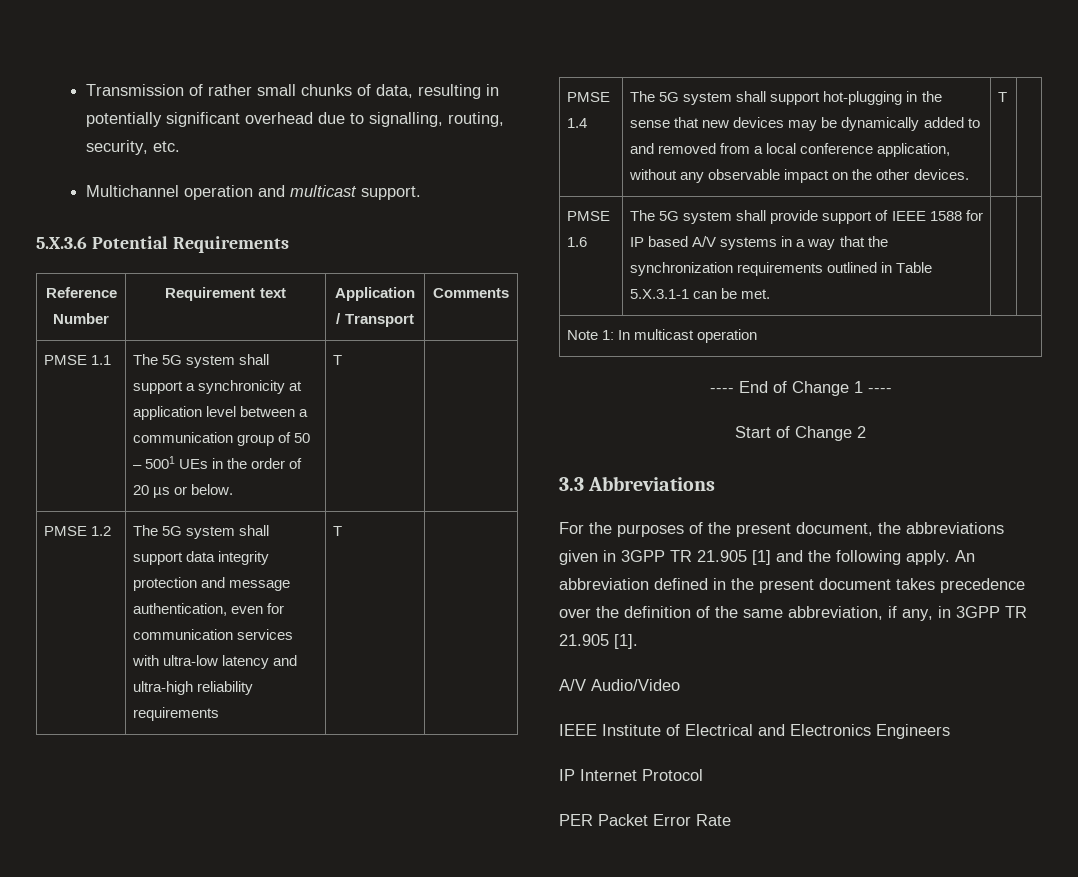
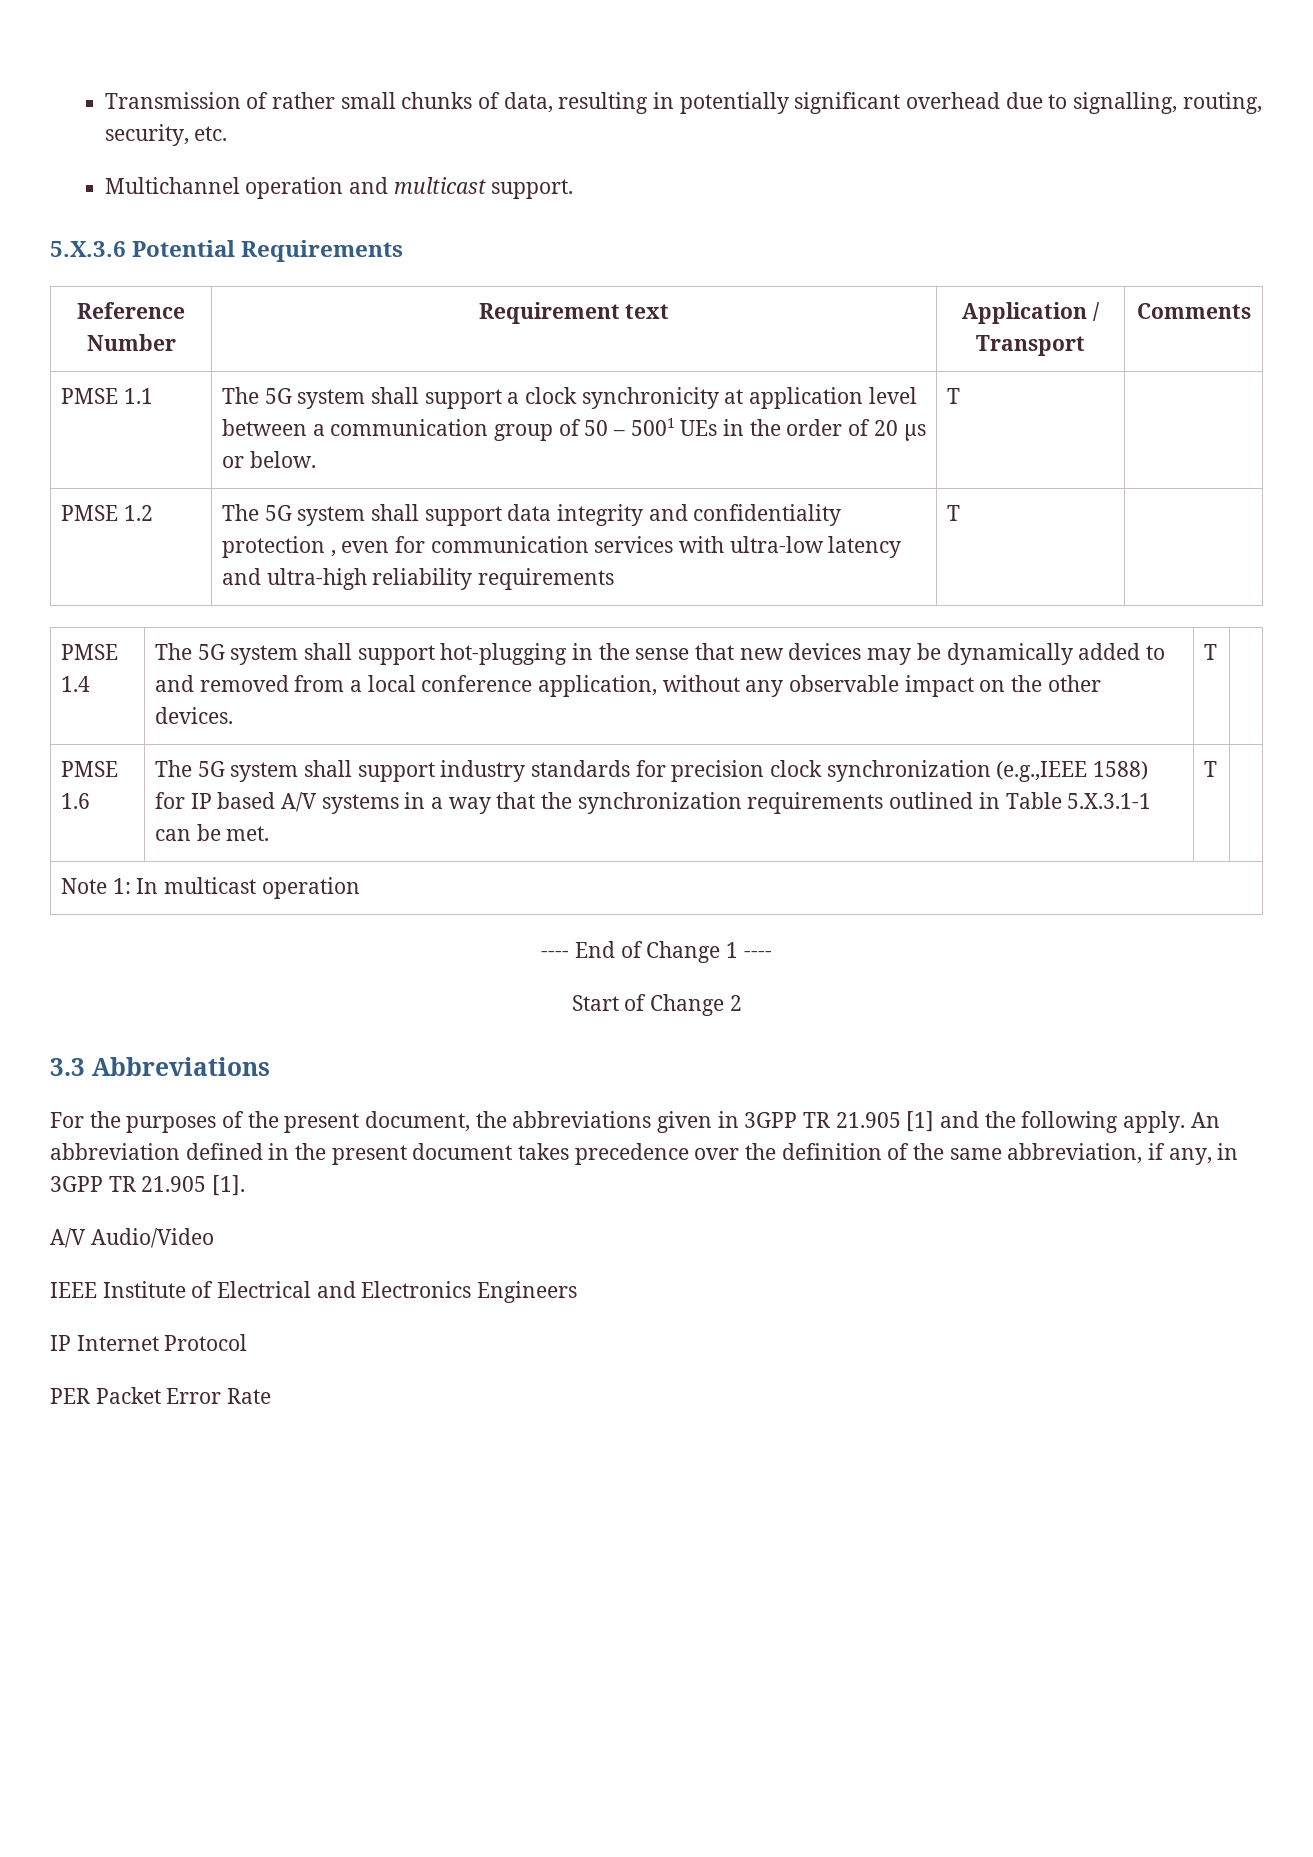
- PMSE 1.1 | The 5G system shall support a synchronicity at application level between a communication group of 50 – 5001 UEs in the order of 20 µs or below. | T |
+ PMSE 1.1 | The 5G system shall support a clock synchronicity at application level between a communication group of 50 – 5001 UEs in the order of 20 µs or below. | T |
- PMSE 1.2 | The 5G system shall support data integrity protection and message authentication, even for communication services with ultra-low latency and ultra-high reliability requirements | T |
+ PMSE 1.2 | The 5G system shall support data integrity and confidentiality protection , even for communication services with ultra-low latency and ultra-high reliability requirements | T |
- PMSE 1.6 | The 5G system shall provide support of IEEE 1588 for IP based A/V systems in a way that the synchronization requirements outlined in Table 5.X.3.1-1 can be met. | |
+ PMSE 1.6 | The 5G system shall support industry standards for precision clock synchronization (e.g.,IEEE 1588) for IP based A/V systems in a way that the synchronization requirements outlined in Table 5.X.3.1-1 can be met. | T |

